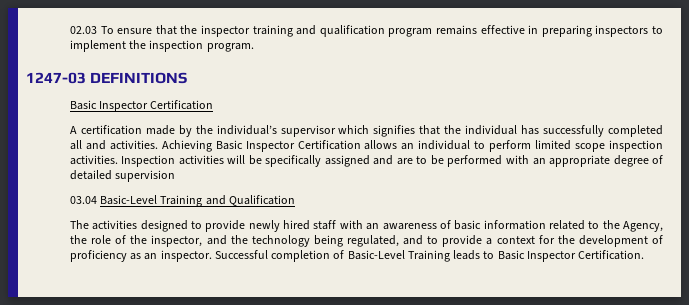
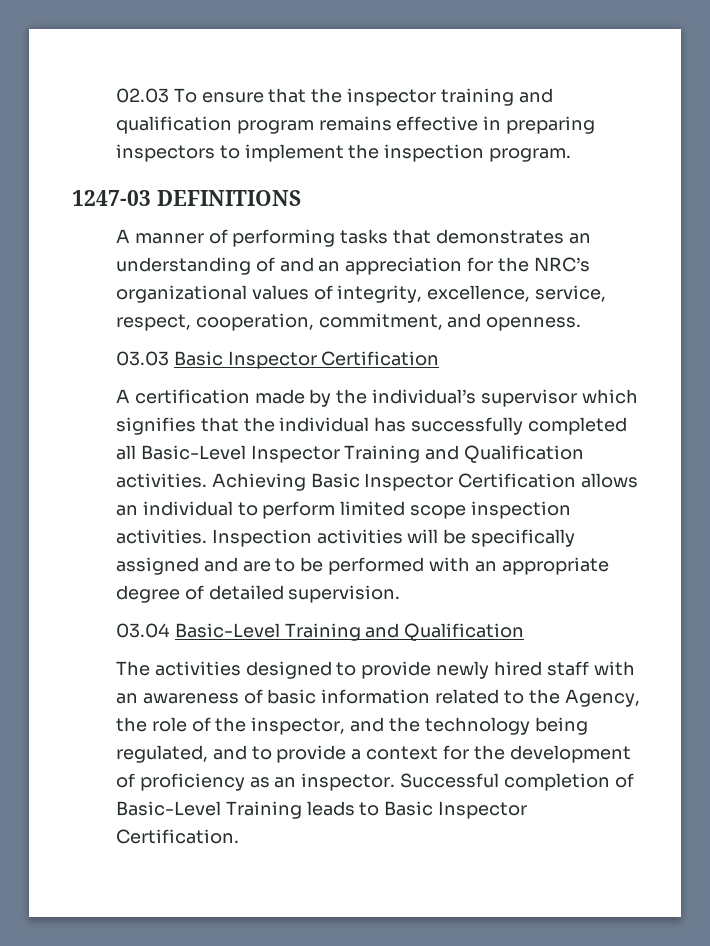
  1247-03 DEFINITIONS
- Basic Inspector Certification
+ A manner of performing tasks that demonstrates an understanding of and an appreciation for the NRC’s organizational values of integrity, excellence, service, respect, cooperation, commitment, and openness.
+ 03.03 Basic Inspector Certification
- A certification made by the individual’s supervisor which signifies that the individual has successfully completed all and activities.
+ A certification made by the individual’s supervisor which signifies that the individual has successfully completed all Basic-Level Inspector Training and Qualification activities.
- Inspection activities will be specifically assigned and are to be performed with an appropriate degree of detailed supervision
+ Inspection activities will be specifically assigned and are to be performed with an appropriate degree of detailed supervision.

